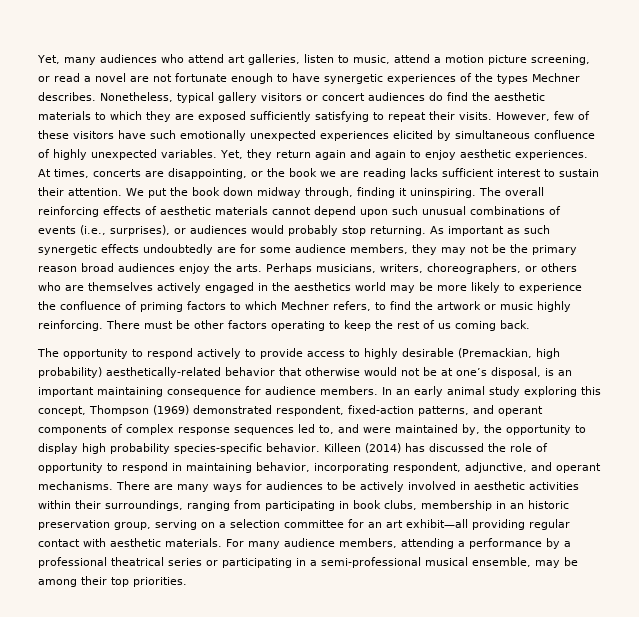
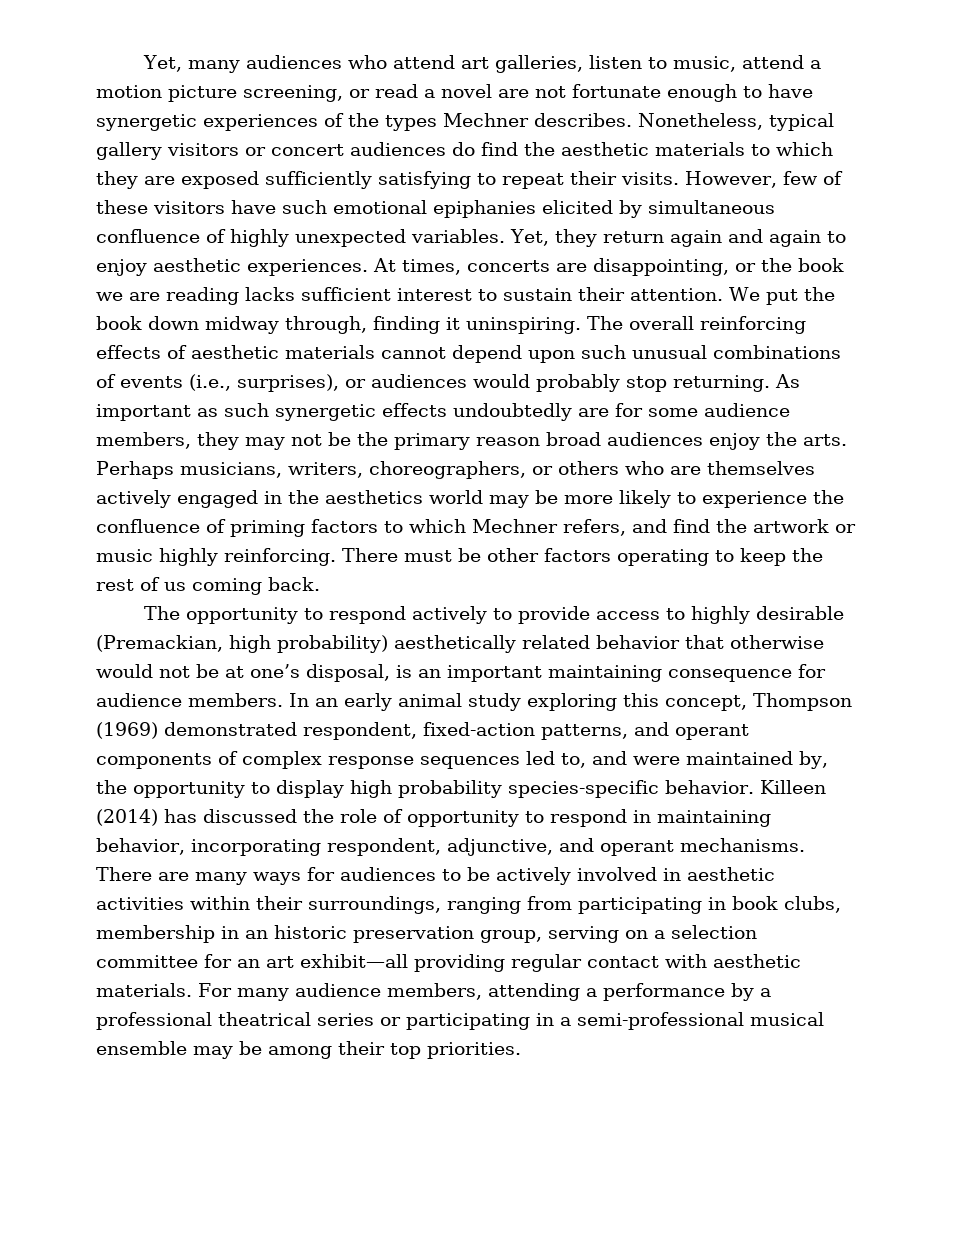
- However, few of these visitors have such emotionally unexpected experiences elicited by simultaneous confluence of highly unexpected variables.
+ However, few of these visitors have such emotional epiphanies elicited by simultaneous confluence of highly unexpected variables.
- As important as such synergetic effects undoubtedly are for some audience members, they may not be the primary reason broad audiences enjoy the arts. Perhaps musicians, writers, choreographers, or others who are themselves actively engaged in the aesthetics world may be more likely to experience the confluence of priming factors to which Mechner refers, to find the artwork or music highly reinforcing.
+ As important as such synergetic effects undoubtedly are for some audience members, they may not be the primary reason broad audiences enjoy the arts. Perhaps musicians, writers, choreographers, or others who are themselves actively engaged in the aesthetics world may be more likely to experience the confluence of priming factors to which Mechner refers, and find the artwork or music highly reinforcing.
- The opportunity to respond actively to provide access to highly desirable (Premackian, high probability) aesthetically-related behavior that otherwise would not be at one’s disposal, is an important maintaining consequence for audience members.
+ The opportunity to respond actively to provide access to highly desirable (Premackian, high probability) aesthetically related behavior that otherwise would not be at one’s disposal, is an important maintaining consequence for audience members.
- For many audience members, attending a performance by a professional theatrical series or participating in a semi-professional musical ensemble, may be among their top priorities.
+ For many audience members, attending a performance by a professional theatrical series or participating in a semi-professional musical ensemble may be among their top priorities.

